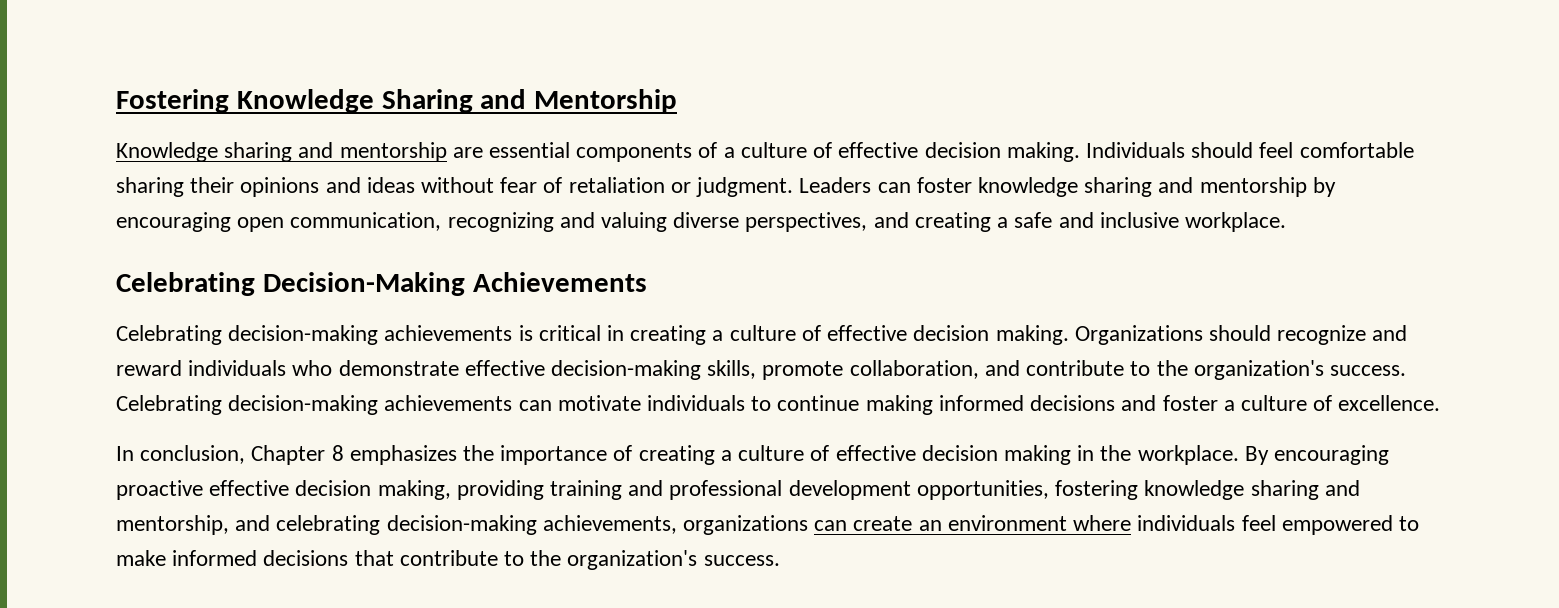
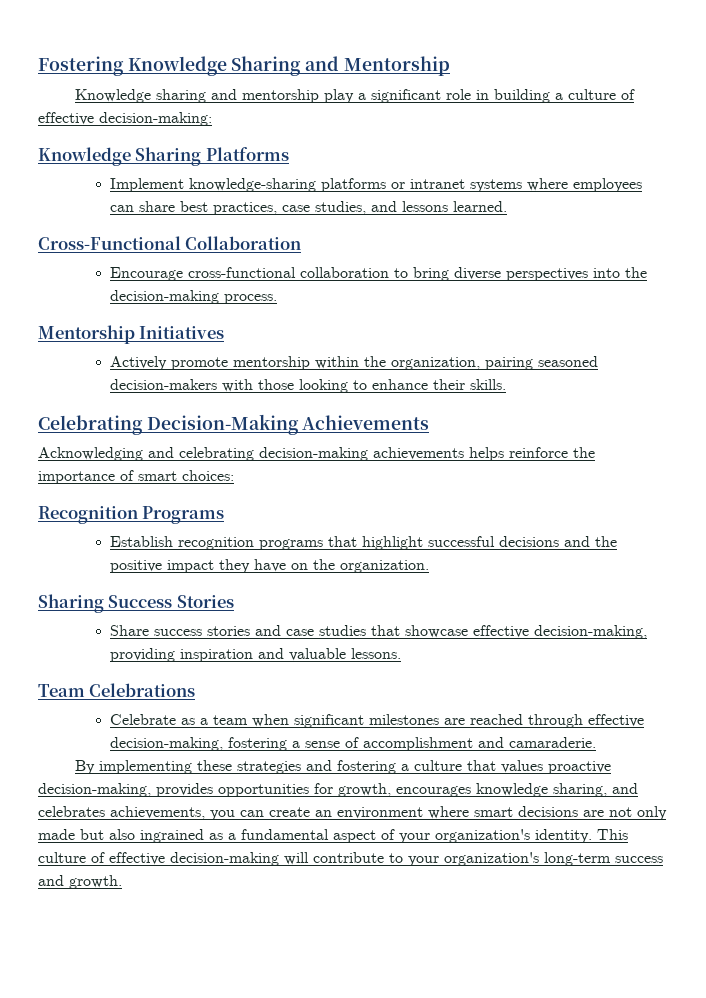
- Knowledge sharing and mentorship are essential components of a culture of effective decision making. Individuals should feel comfortable sharing their opinions and ideas without fear of retaliation or judgment. Leaders can foster knowledge sharing and mentorship by encouraging open communication, recognizing and valuing diverse perspectives, and creating a safe and inclusive workplace.
+ Knowledge sharing and mentorship play a significant role in building a culture of effective decision-making:
+ Knowledge Sharing Platforms
+ Implement knowledge-sharing platforms or intranet systems where employees can share best practices, case studies, and lessons learned.
+ Cross-Functional Collaboration
+ Encourage cross-functional collaboration to bring diverse perspectives into the decision-making process.
+ Mentorship Initiatives
+ Actively promote mentorship within the organization, pairing seasoned decision-makers with those looking to enhance their skills.
  Celebrating Decision-Making Achievements
- Celebrating decision-making achievements is critical in creating a culture of effective decision making. Organizations should recognize and reward individuals who demonstrate effective decision-making skills, promote collaboration, and contribute to the organization's success. Celebrating decision-making achievements can motivate individuals to continue making informed decisions and foster a culture of excellence.
- In conclusion, Chapter 8 emphasizes the importance of creating a culture of effective decision making in the workplace. By encouraging proactive effective decision making, providing training and professional development opportunities, fostering knowledge sharing and mentorship, and celebrating decision-making achievements, organizations can create an environment where individuals feel empowered to make informed decisions that contribute to the organization's success.
+ Acknowledging and celebrating decision-making achievements helps reinforce the importance of smart choices:
+ Recognition Programs
+ Establish recognition programs that highlight successful decisions and the positive impact they have on the organization.
+ Sharing Success Stories
+ Share success stories and case studies that showcase effective decision-making, providing inspiration and valuable lessons.
+ Team Celebrations
+ Celebrate as a team when significant milestones are reached through effective decision-making, fostering a sense of accomplishment and camaraderie.
+ By implementing these strategies and fostering a culture that values proactive decision-making, provides opportunities for growth, encourages knowledge sharing, and celebrates achievements, you can create an environment where smart decisions are not only made but also ingrained as a fundamental aspect of your organization's identity. This culture of effective decision-making will contribute to your organization's long-term success and growth.

